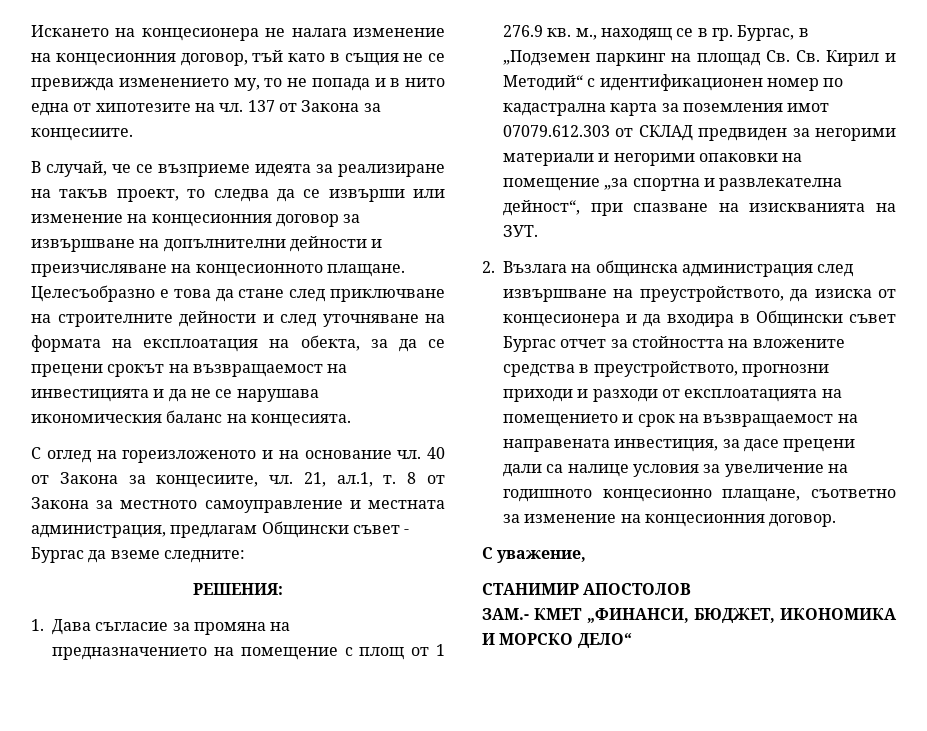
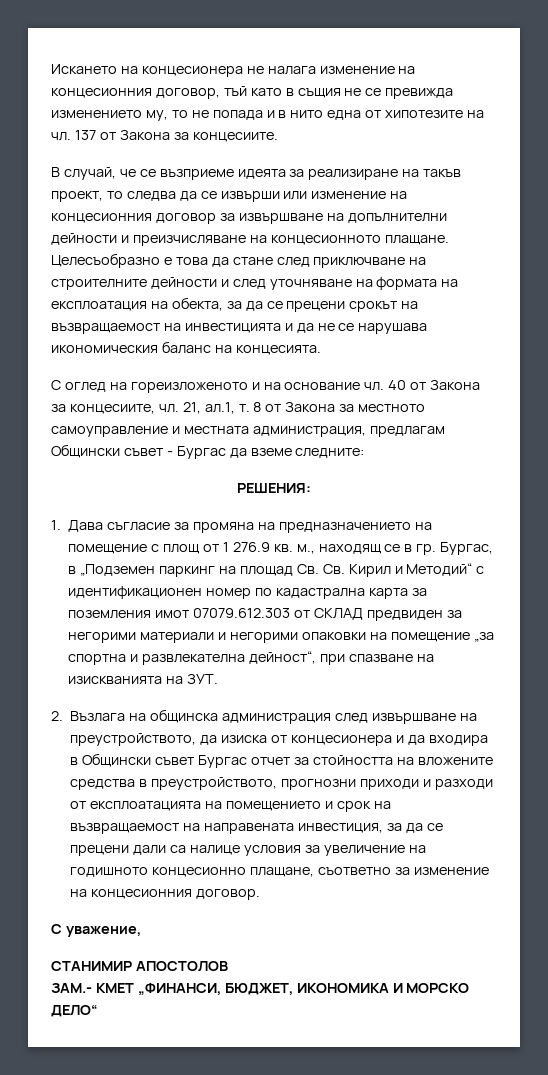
- 2. Възлага на общинска администрация след извършване на преустройството, да изиска от концесионера и да входира в Общински съвет Бургас отчет за стойността на вложените средства в преустройството, прогнозни приходи и разходи от експлоатацията на помещението и срок на възвращаемост на направената инвестиция, за дасе прецени дали са налице условия за увеличение на годишното концесионно плащане, съответно за изменение на концесионния договор.
+ 2. Възлага на общинска администрация след извършване на преустройството, да изиска от концесионера и да входира в Общински съвет Бургас отчет за стойността на вложените средства в преустройството, прогнозни приходи и разходи от експлоатацията на помещението и срок на възвращаемост на направената инвестиция, за да се прецени дали са налице условия за увеличение на годишното концесионно плащане, съответно за изменение на концесионния договор.

